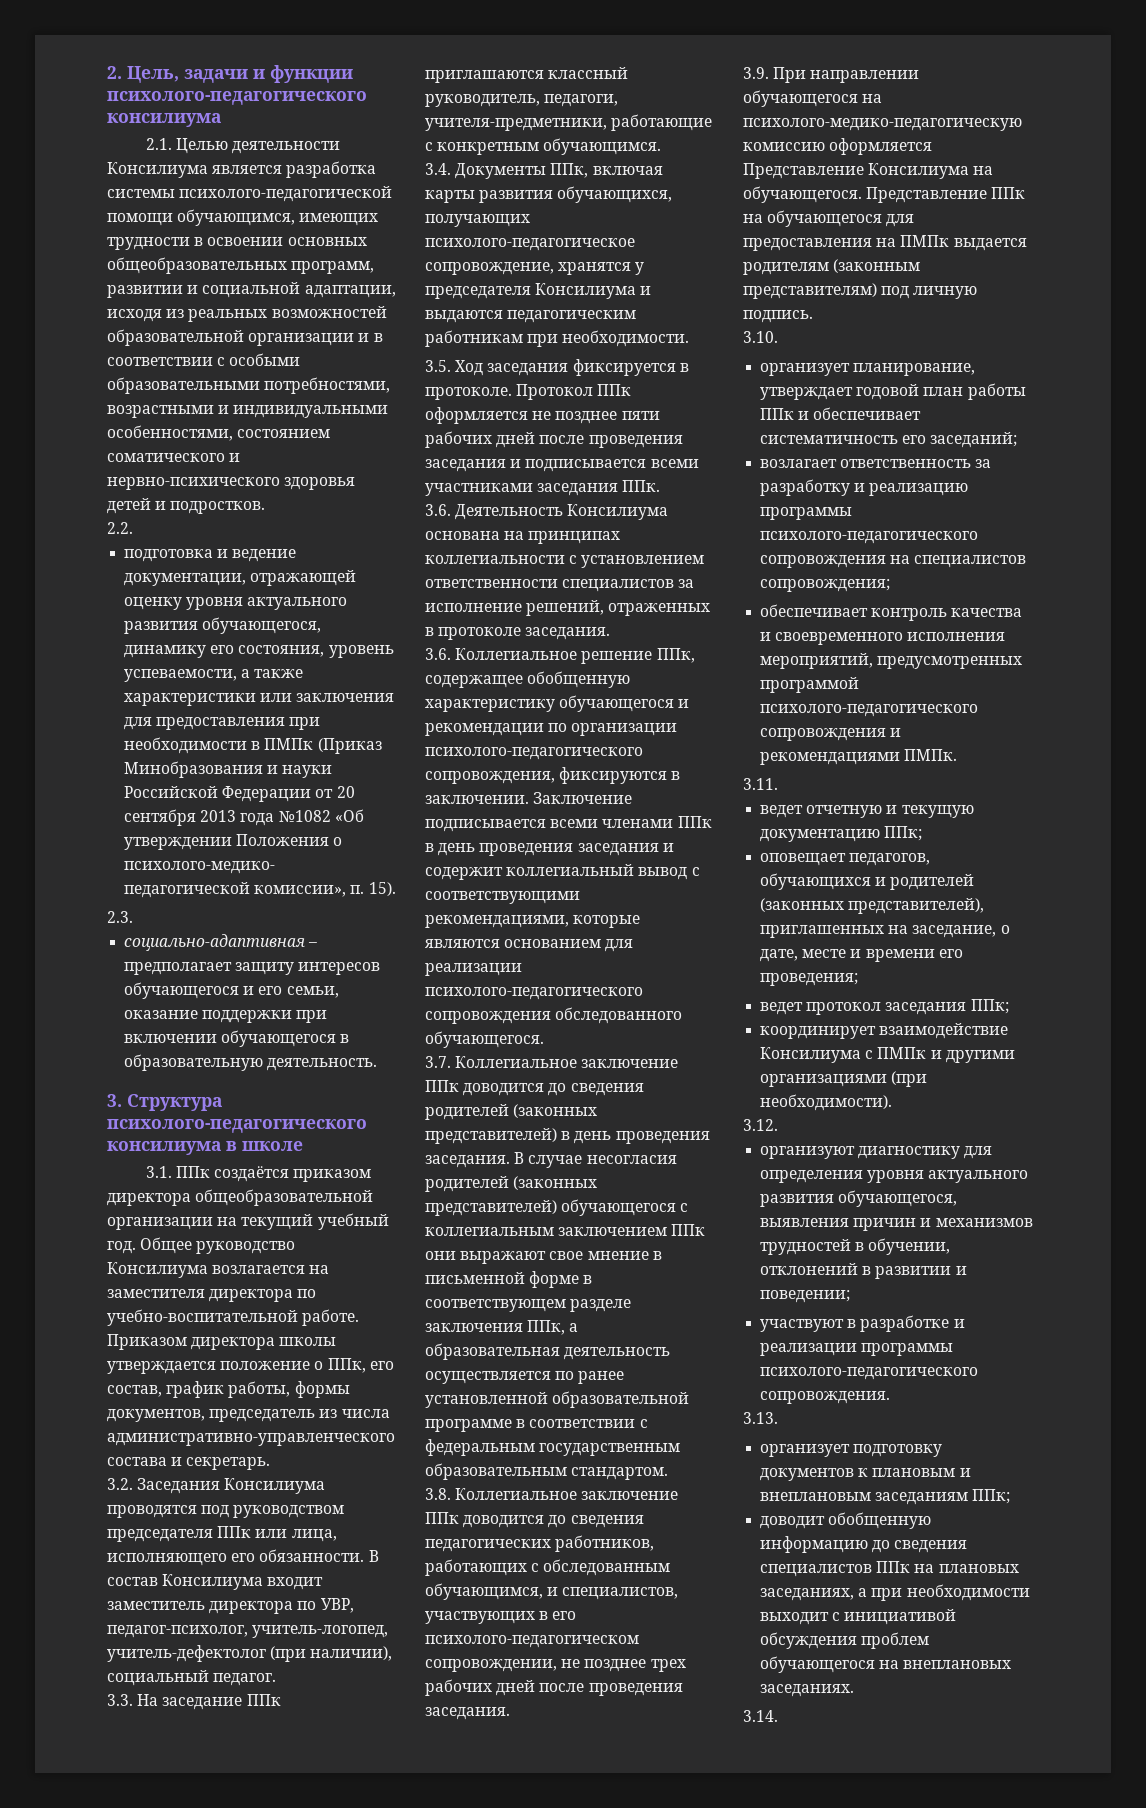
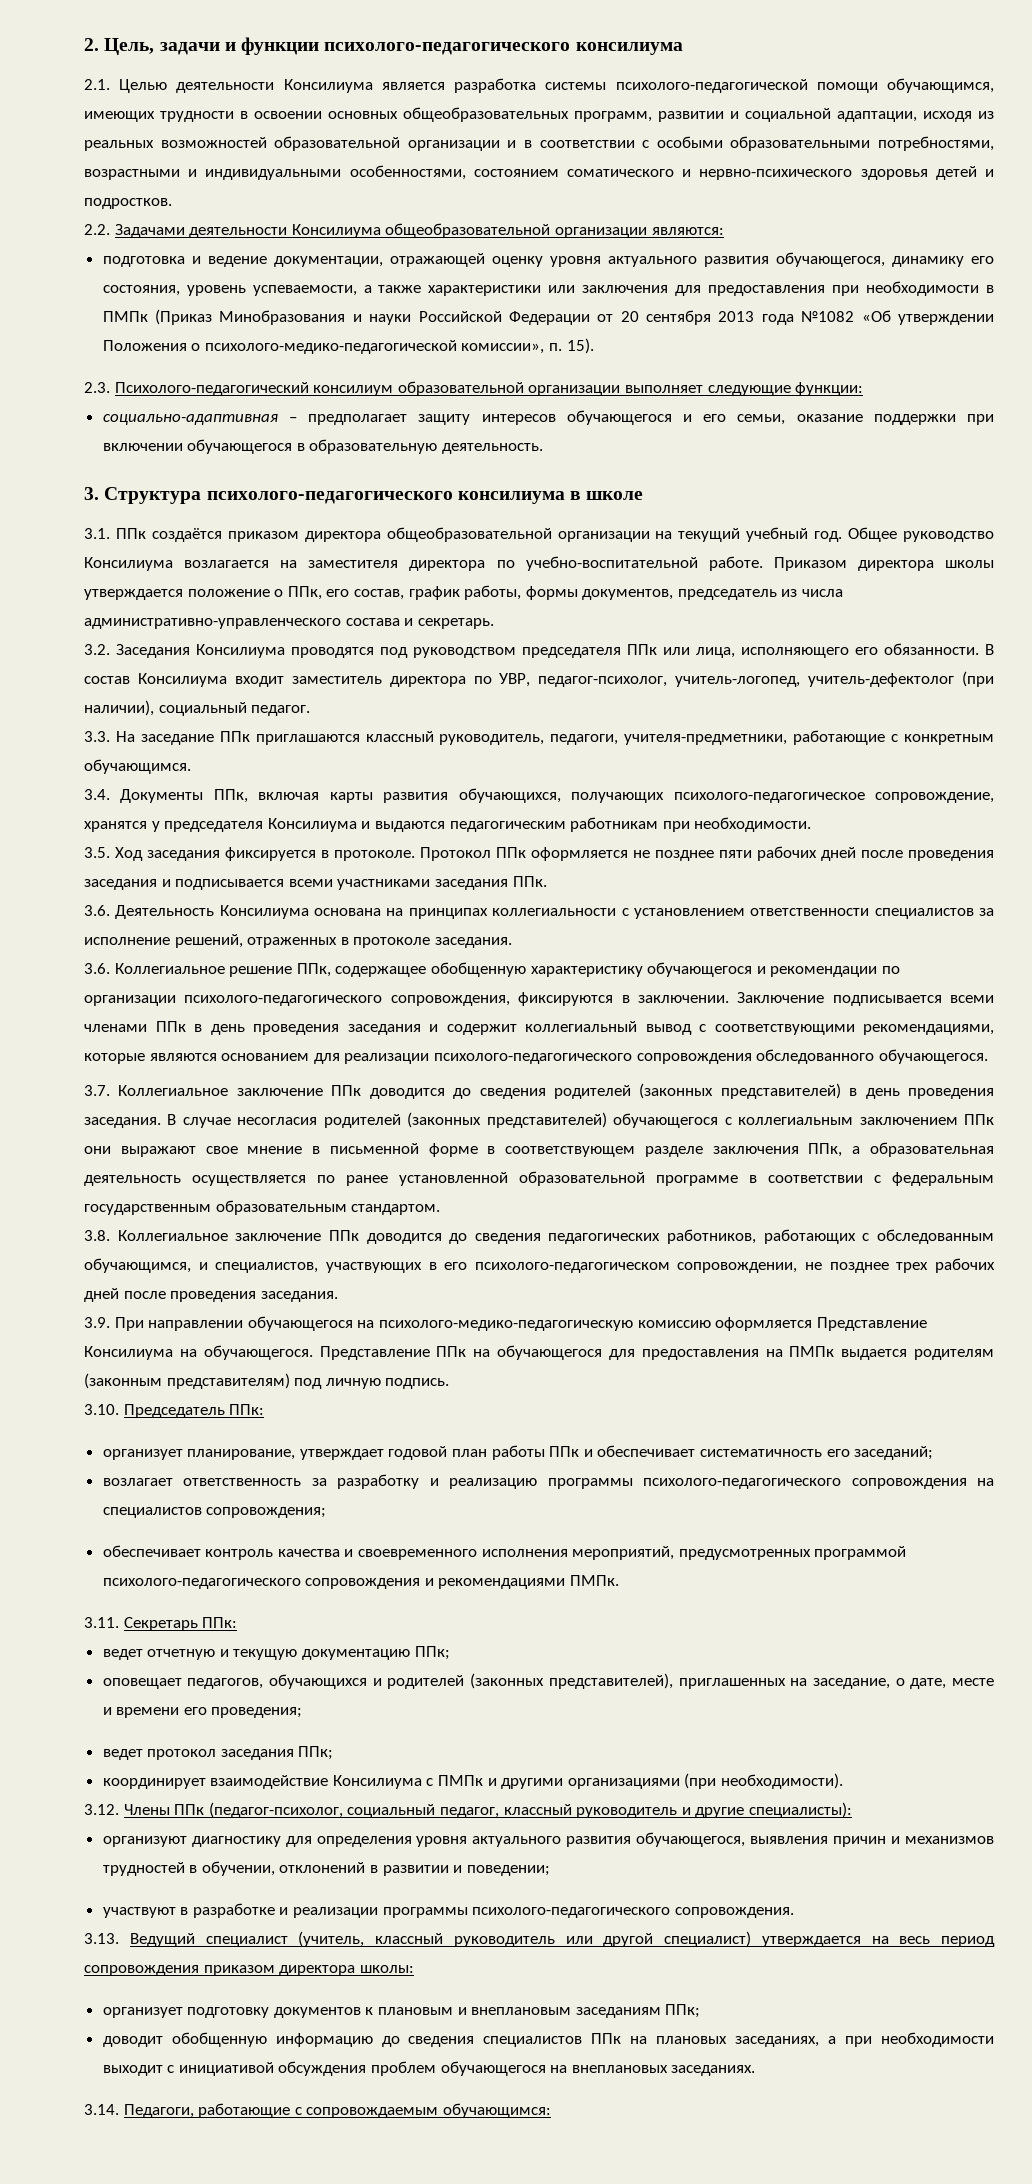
- 2.2.
+ 2.2. Задачами деятельности Консилиума общеобразовательной организации являются:
- 2.3.
+ 2.3. Психолого-педагогический консилиум образовательной организации выполняет следующие функции:
- 3.10.
+ 3.10. Председатель ППк:
- 3.11.
+ 3.11. Секретарь ППк:
- 3.12.
+ 3.12. Члены ППк (педагог-психолог, социальный педагог, классный руководитель и другие специалисты):
- 3.13.
+ 3.13. Ведущий специалист (учитель, классный руководитель или другой специалист) утверждается на весь период сопровождения приказом директора школы:
- 3.14.
+ 3.14. Педагоги, работающие с сопровождаемым обучающимся:

